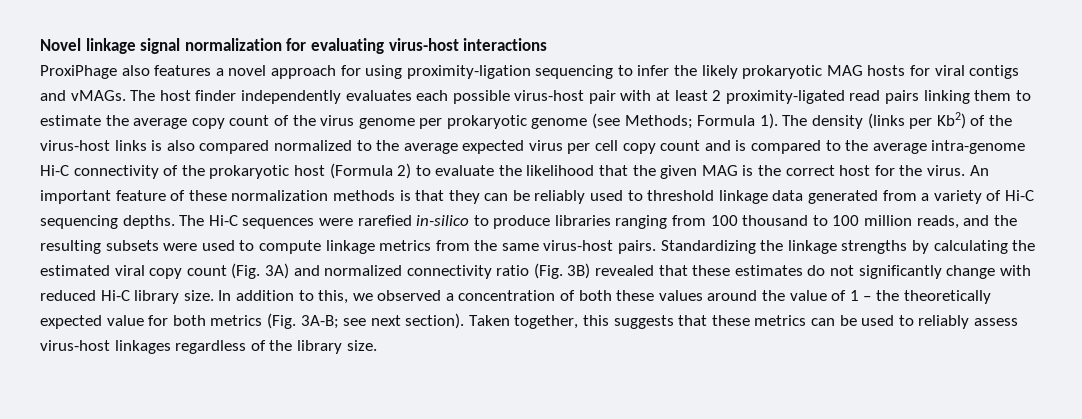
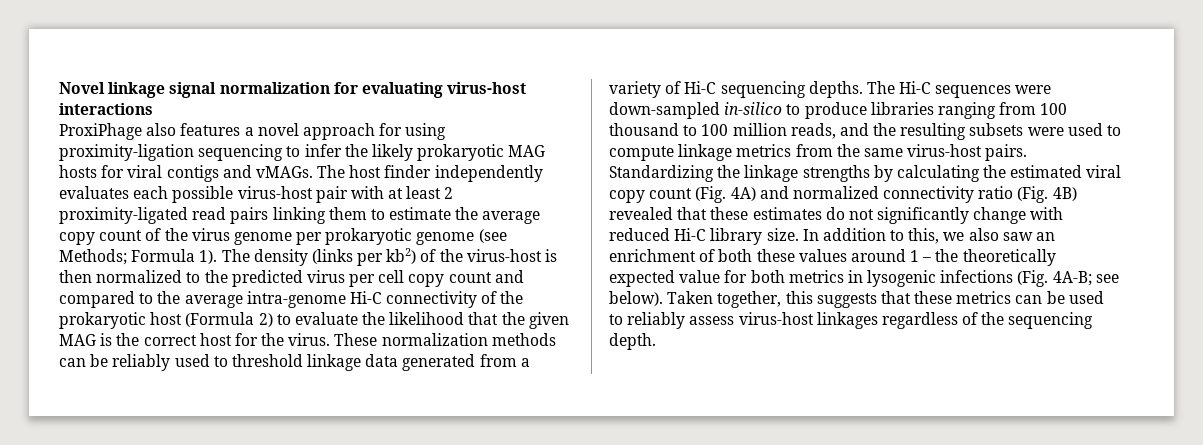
- The density (links per Kb2) of the virus-host links is also compared normalized to the average expected virus per cell copy count and is compared to the average intra-genome Hi-C connectivity of the prokaryotic host (Formula 2) to evaluate the likelihood that the given MAG is the correct host for the virus.
+ The density (links per kb2) of the virus-host is then normalized to the predicted virus per cell copy count and compared to the average intra-genome Hi-C connectivity of the prokaryotic host (Formula 2) to evaluate the likelihood that the given MAG is the correct host for the virus.
- An important feature of these normalization methods is that they can be reliably used to threshold linkage data generated from a variety of Hi-C sequencing depths.
+ These normalization methods can be reliably used to threshold linkage data generated from a variety of Hi-C sequencing depths.
- The Hi-C sequences were rarefied in-silico to produce libraries ranging from 100 thousand to 100 million reads, and the resulting subsets were used to compute linkage metrics from the same virus-host pairs.
+ The Hi-C sequences were down-sampled in-silico to produce libraries ranging from 100 thousand to 100 million reads, and the resulting subsets were used to compute linkage metrics from the same virus-host pairs.
- Standardizing the linkage strengths by calculating the estimated viral copy count (Fig. 3A) and normalized connectivity ratio (Fig. 3B) revealed that these estimates do not significantly change with reduced Hi-C library size.
+ Standardizing the linkage strengths by calculating the estimated viral copy count (Fig. 4A) and normalized connectivity ratio (Fig. 4B) revealed that these estimates do not significantly change with reduced Hi-C library size.
- In addition to this, we observed a concentration of both these values around the value of 1 – the theoretically expected value for both metrics (Fig. 3A-B; see next section).
+ In addition to this, we also saw an enrichment of both these values around 1 – the theoretically expected value for both metrics in lysogenic infections (Fig. 4A-B; see below).
- Taken together, this suggests that these metrics can be used to reliably assess virus-host linkages regardless of the library size.
+ Taken together, this suggests that these metrics can be used to reliably assess virus-host linkages regardless of the sequencing depth.

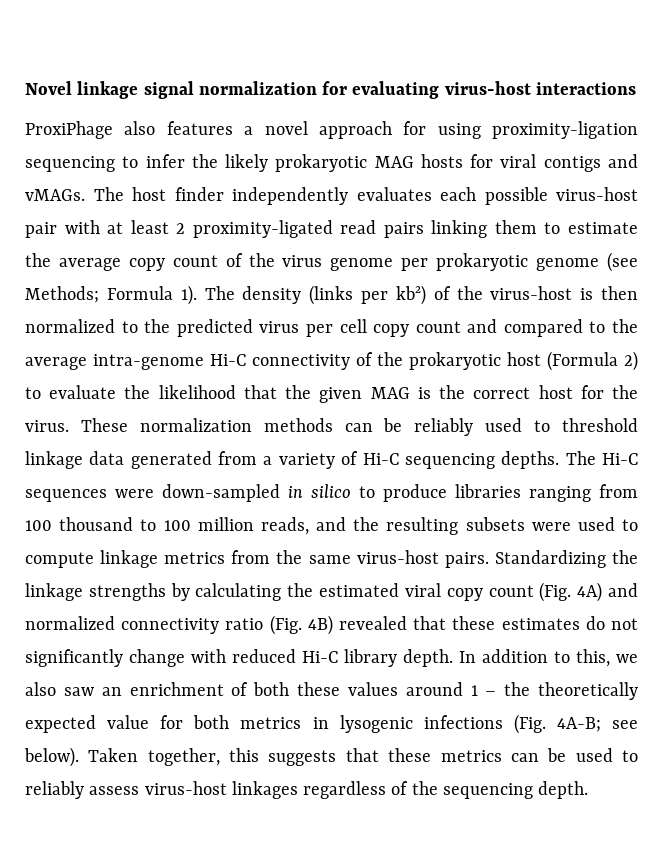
- The Hi-C sequences were down-sampled in-silico to produce libraries ranging from 100 thousand to 100 million reads, and the resulting subsets were used to compute linkage metrics from the same virus-host pairs.
+ The Hi-C sequences were down-sampled in silico to produce libraries ranging from 100 thousand to 100 million reads, and the resulting subsets were used to compute linkage metrics from the same virus-host pairs.
- Standardizing the linkage strengths by calculating the estimated viral copy count (Fig. 4A) and normalized connectivity ratio (Fig. 4B) revealed that these estimates do not significantly change with reduced Hi-C library size.
+ Standardizing the linkage strengths by calculating the estimated viral copy count (Fig. 4A) and normalized connectivity ratio (Fig. 4B) revealed that these estimates do not significantly change with reduced Hi-C library depth.

